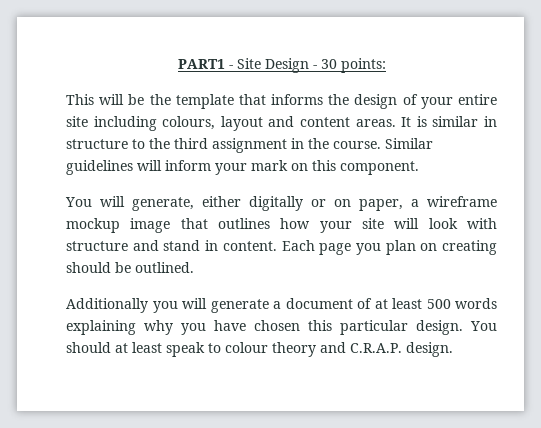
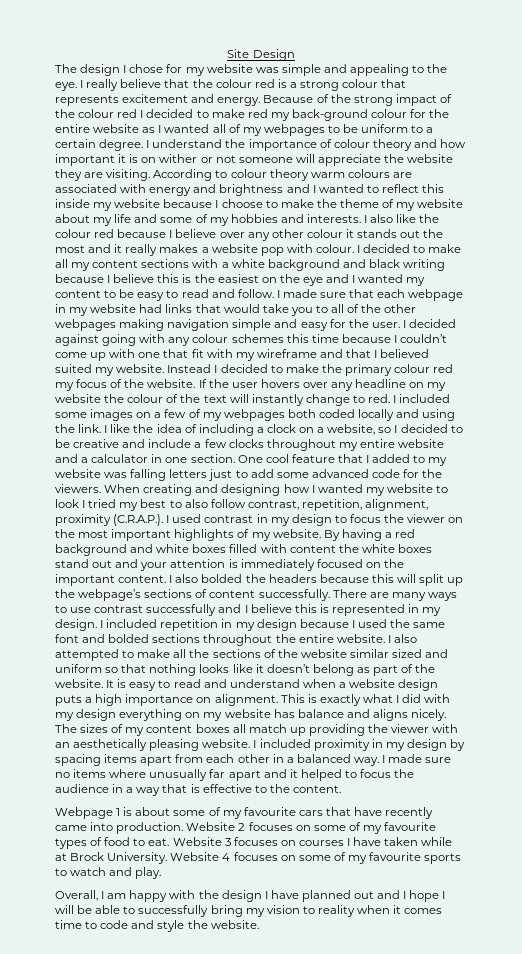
- PART1 - Site Design - 30 points:
- This will be the template that informs the design of your entire site including colours, layout and content areas. It is similar in structure to the third assignment in the course. Similar guidelines will inform your mark on this component.
- You will generate, either digitally or on paper, a wireframe mockup image that outlines how your site will look with structure and stand in content. Each page you plan on creating should be outlined.
- Additionally you will generate a document of at least 500 words explaining why you have chosen this particular design. You should at least speak to colour theory and C.R.A.P. design.
+ Site Design
+ The design I chose for my website was simple and appealing to the eye. I really believe that the colour red is a strong colour that represents excitement and energy. Because of the strong impact of the colour red I decided to make red my back-ground colour for the entire website as I wanted all of my webpages to be uniform to a certain degree. I understand the importance of colour theory and how important it is on wither or not someone will appreciate the website they are visiting. According to colour theory warm colours are associated with energy and brightness and I wanted to reflect this inside my website because I choose to make the theme of my website about my life and some of my hobbies and interests. I also like the colour red because I believe over any other colour it stands out the most and it really makes a website pop with colour. I decided to make all my content sections with a white background and black writing because I believe this is the easiest on the eye and I wanted my content to be easy to read and follow. I made sure that each webpage in my website had links that would take you to all of the other webpages making navigation simple and easy for the user. I decided against going with any colour schemes this time because I couldn’t come up with one that fit with my wireframe and that I believed suited my website. Instead I decided to make the primary colour red my focus of the website. If the user hovers over any headline on my website the colour of the text will instantly change to red. I included some images on a few of my webpages both coded locally and using the link. I like the idea of including a clock on a website, so I decided to be creative and include a few clocks throughout my entire website and a calculator in one section. One cool feature that I added to my website was falling letters just to add some advanced code for the viewers. When creating and designing how I wanted my website to look I tried my best to also follow contrast, repetition, alignment, proximity (C.R.A.P.). I used contrast in my design to focus the viewer on the most important highlights of my website. By having a red background and white boxes filled with content the white boxes stand out and your attention is immediately focused on the important content. I also bolded the headers because this will split up the webpage’s sections of content successfully. There are many ways to use contrast successfully and I believe this is represented in my design. I included repetition in my design because I used the same font and bolded sections throughout the entire website. I also attempted to make all the sections of the website similar sized and uniform so that nothing looks like it doesn’t belong as part of the website. It is easy to read and understand when a website design puts a high importance on alignment. This is exactly what I did with my design everything on my website has balance and aligns nicely. The sizes of my content boxes all match up providing the viewer with an aesthetically pleasing website. I included proximity in my design by spacing items apart from each other in a balanced way. I made sure no items where unusually far apart and it helped to focus the audience in a way that is effective to the content.
+ Webpage 1 is about some of my favourite cars that have recently came into production. Website 2 focuses on some of my favourite types of food to eat. Website 3 focuses on courses I have taken while at Brock University. Website 4 focuses on some of my favourite sports to watch and play.
+ Overall, I am happy with the design I have planned out and I hope I will be able to successfully bring my vision to reality when it comes time to code and style the website.

